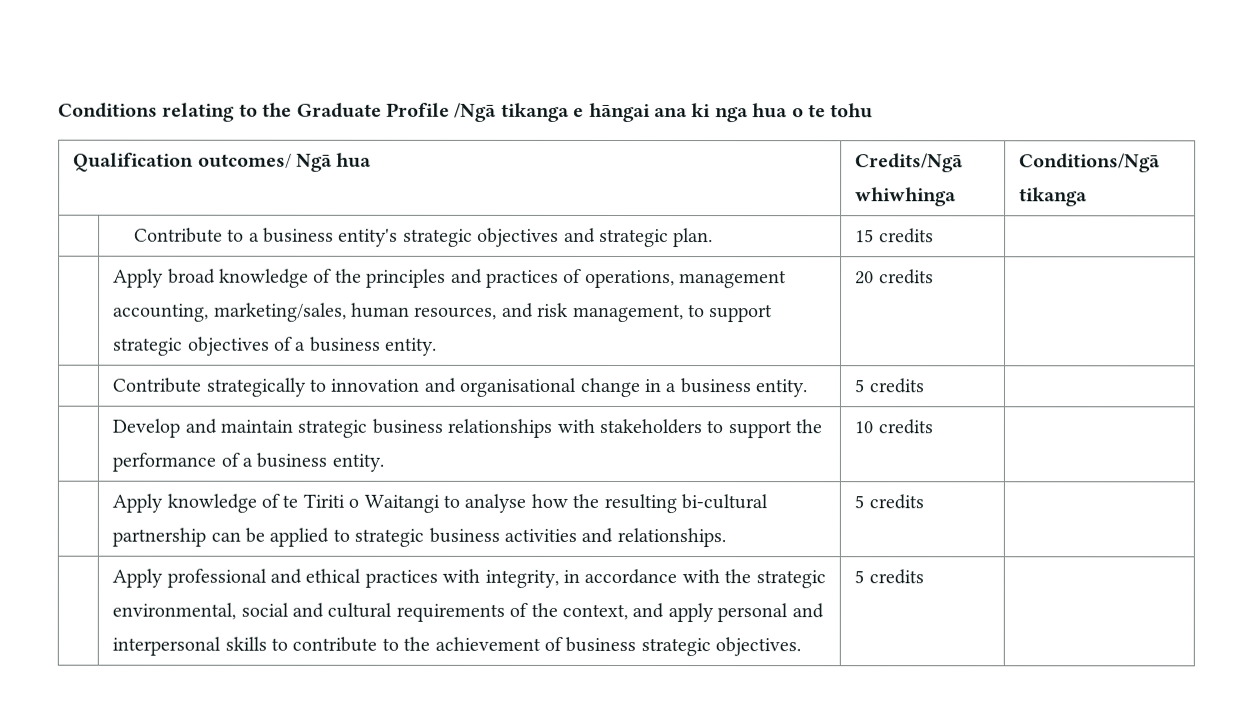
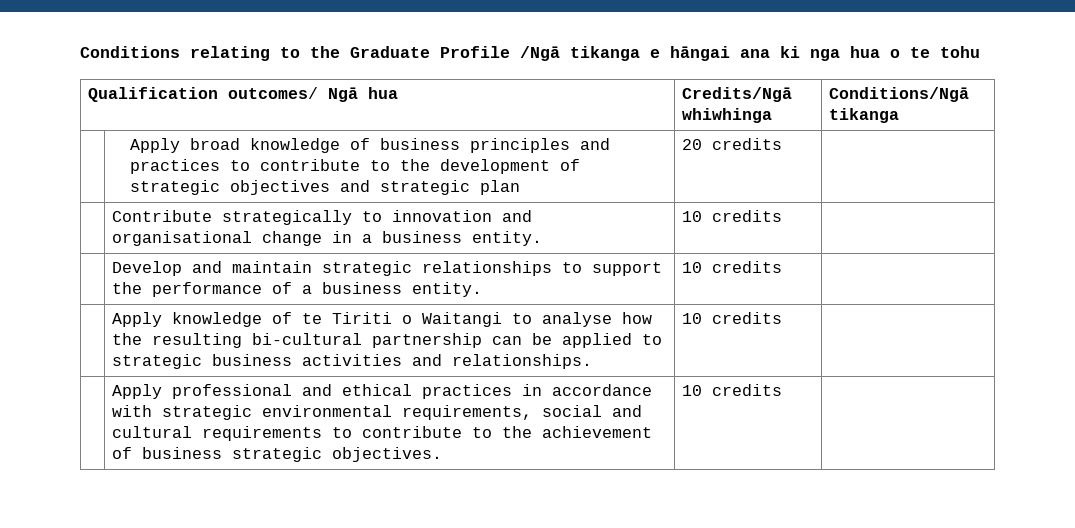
- | Contribute to a business entity's strategic objectives and strategic plan. | 15 credits |
- | Apply broad knowledge of the principles and practices of operations, management accounting, marketing/sales, human resources, and risk management, to support strategic objectives of a business entity. | 20 credits |
+ | Apply broad knowledge of business principles and practices to contribute to the development of strategic objectives and strategic plan | 20 credits |
- | Contribute strategically to innovation and organisational change in a business entity. | 5 credits |
+ | Contribute strategically to innovation and organisational change in a business entity. | 10 credits |
- | Develop and maintain strategic business relationships with stakeholders to support the performance of a business entity. | 10 credits |
+ | Develop and maintain strategic relationships to support the performance of a business entity. | 10 credits |
- | Apply knowledge of te Tiriti o Waitangi to analyse how the resulting bi-cultural partnership can be applied to strategic business activities and relationships. | 5 credits |
+ | Apply knowledge of te Tiriti o Waitangi to analyse how the resulting bi-cultural partnership can be applied to strategic business activities and relationships. | 10 credits |
- | Apply professional and ethical practices with integrity, in accordance with the strategic environmental, social and cultural requirements of the context, and apply personal and interpersonal skills to contribute to the achievement of business strategic objectives. | 5 credits |
+ | Apply professional and ethical practices in accordance with strategic environmental requirements, social and cultural requirements to contribute to the achievement of business strategic objectives. | 10 credits |

